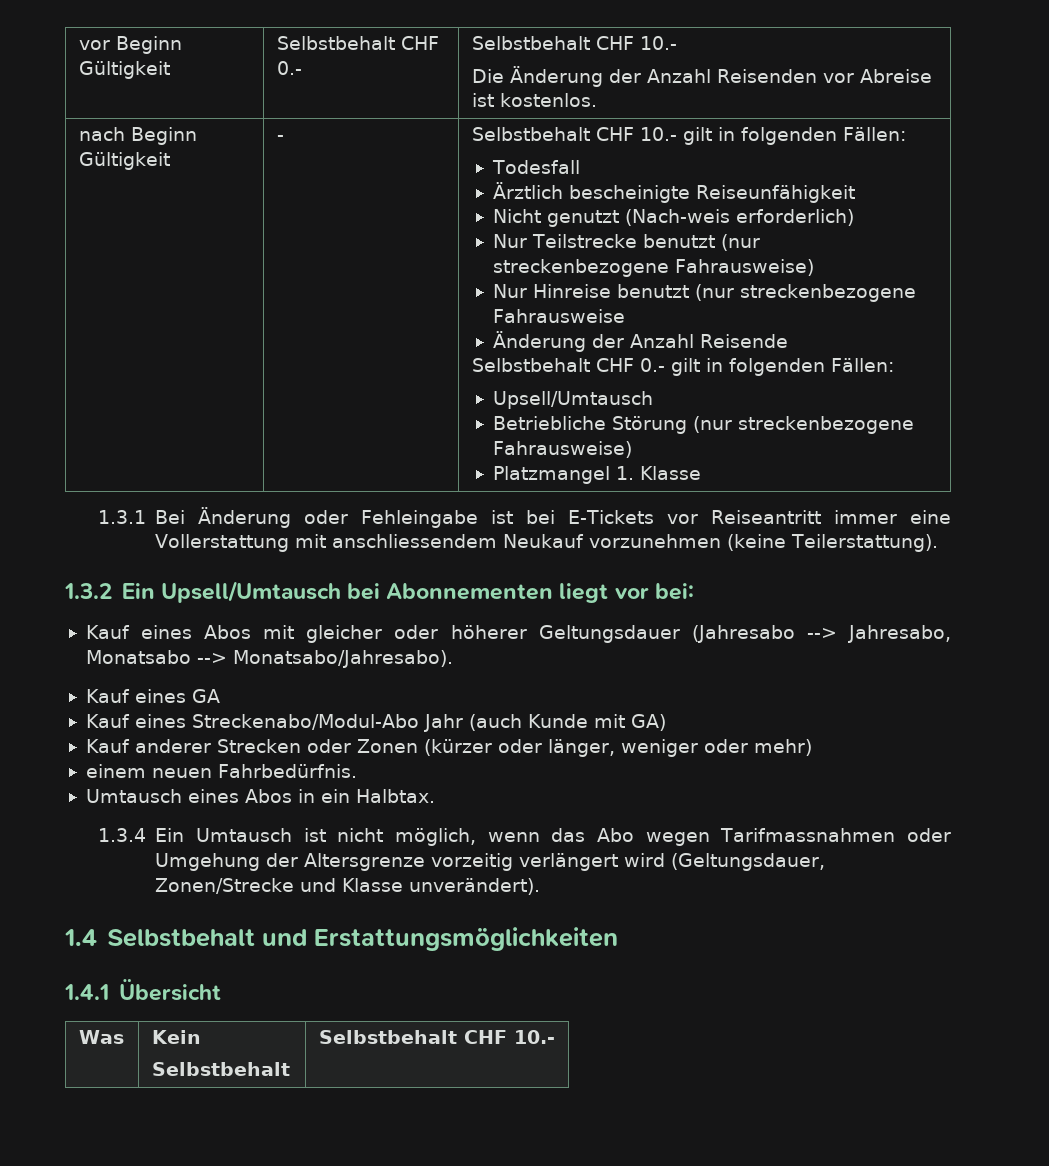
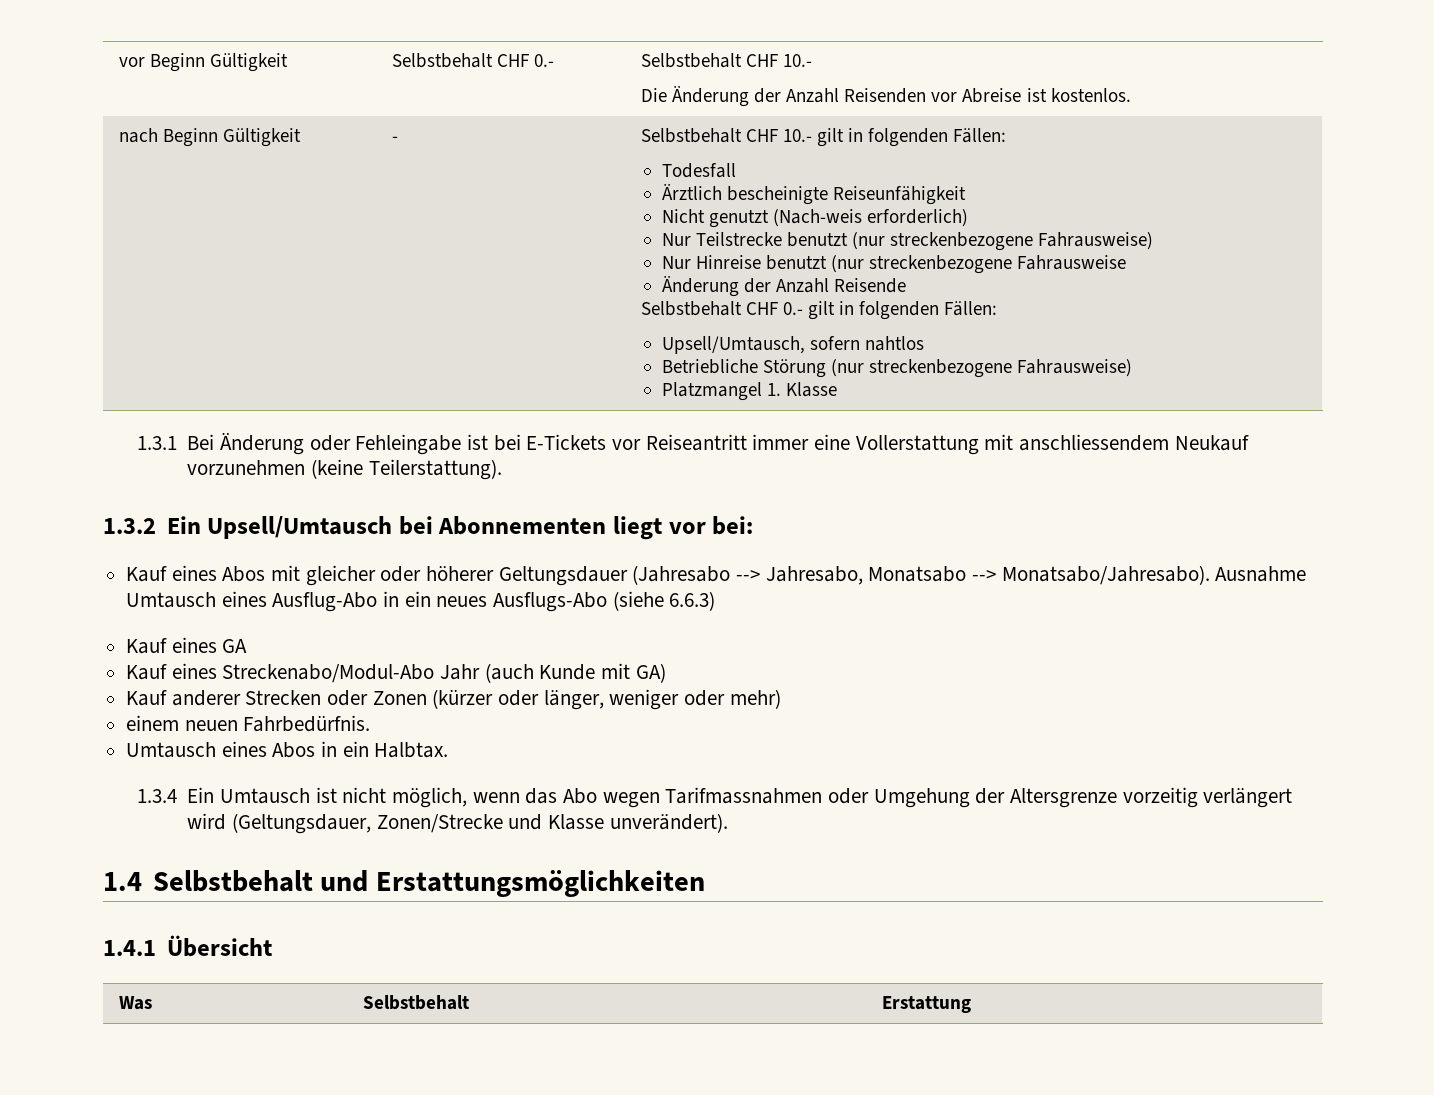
  Selbstbehalt CHF 0.- gilt in folgenden Fällen:
- Upsell/Umtausch
+ Upsell/Umtausch, sofern nahtlos
+ Ausnahme Umtausch eines Ausflug-Abo in ein neues Ausflugs-Abo (siehe 6.6.3)
- Was | Kein
- Selbstbehalt | Selbstbehalt CHF 10.-
+ Was | Selbstbehalt | Erstattung

